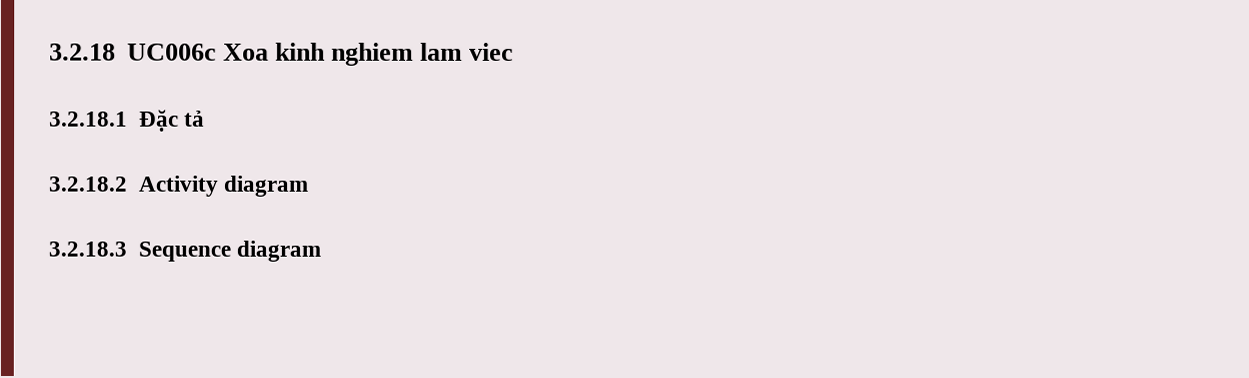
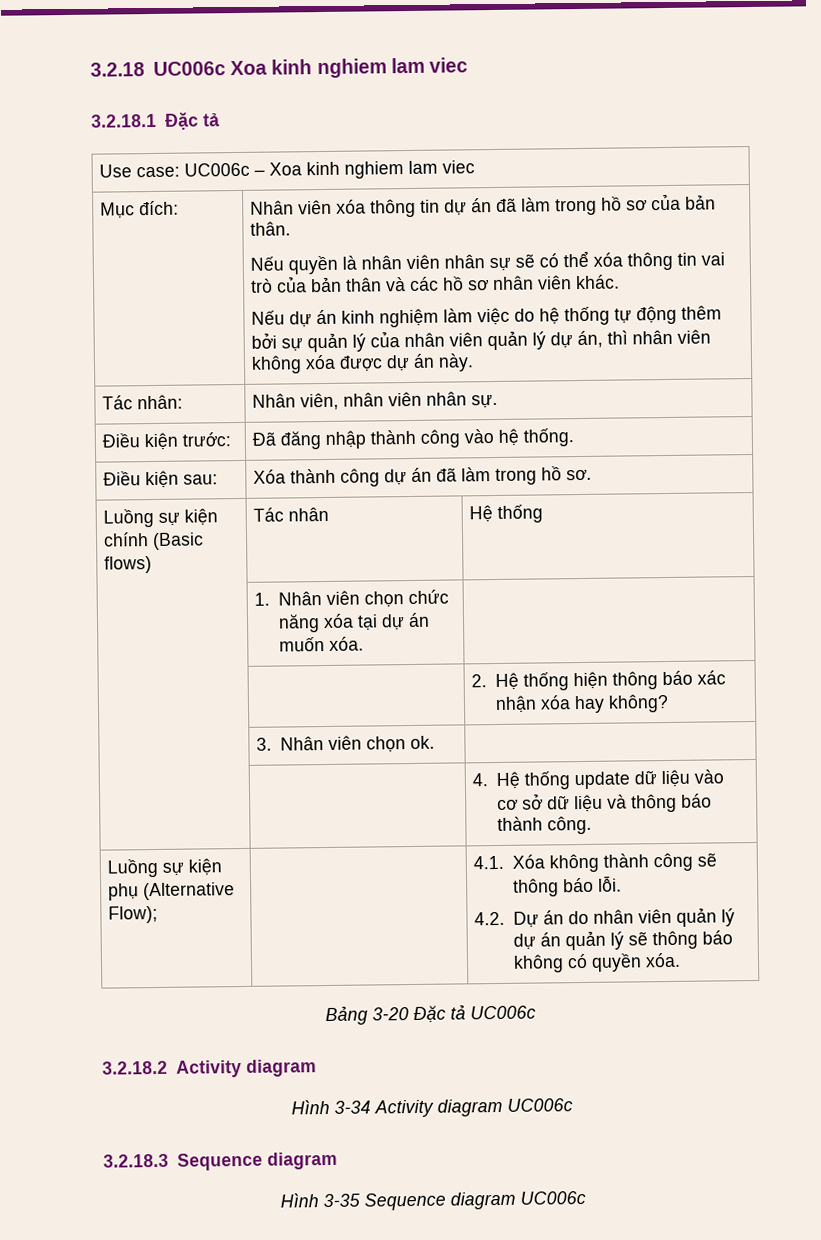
+ Use case: UC006c – Xoa kinh nghiem lam viec
+ Mục đích: | Nhân viên xóa thông tin dự án đã làm trong hồ sơ của bản thân.
+ Nếu quyền là nhân viên nhân sự sẽ có thể xóa thông tin vai trò của bản thân và các hồ sơ nhân viên khác.
+ Nếu dự án kinh nghiệm làm việc do hệ thống tự động thêm bởi sự quản lý của nhân viên quản lý dự án, thì nhân viên không xóa được dự án này.
+ Tác nhân: | Nhân viên, nhân viên nhân sự.
+ Điều kiện trước: | Đã đăng nhập thành công vào hệ thống.
+ Điều kiện sau: | Xóa thành công dự án đã làm trong hồ sơ.
+ Luồng sự kiện chính (Basic flows) | Tác nhân | Hệ thống
+ | 1. Nhân viên chọn chức năng xóa tại dự án muốn xóa. |
+ | | 2. Hệ thống hiện thông báo xác nhận xóa hay không?
+ | 3. Nhân viên chọn ok. |
+ | | 4. Hệ thống update dữ liệu vào cơ sở dữ liệu và thông báo thành công.
+ Luồng sự kiện phụ (Alternative Flow); | | 4.1. Xóa không thành công sẽ thông báo lỗi.
+ 4.2. Dự án do nhân viên quản lý dự án quản lý sẽ thông báo không có quyền xóa.
+ Bảng 3-20 Đặc tả UC006c
  3.2.18.2 Activity diagram
+ Hình 3-34 Activity diagram UC006c
  3.2.18.3 Sequence diagram
+ Hình 3-35 Sequence diagram UC006c

